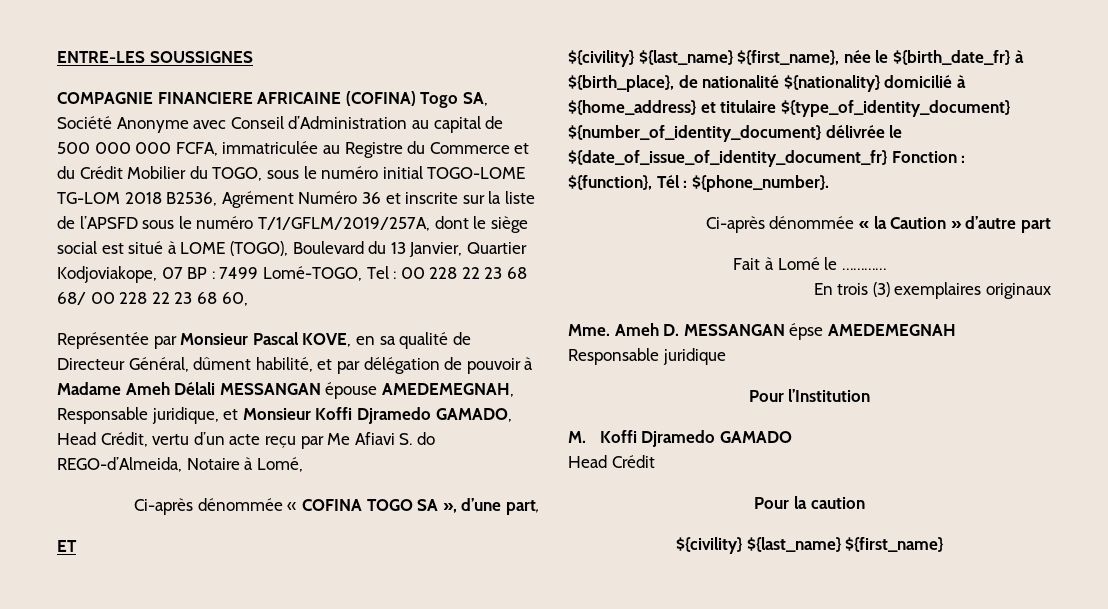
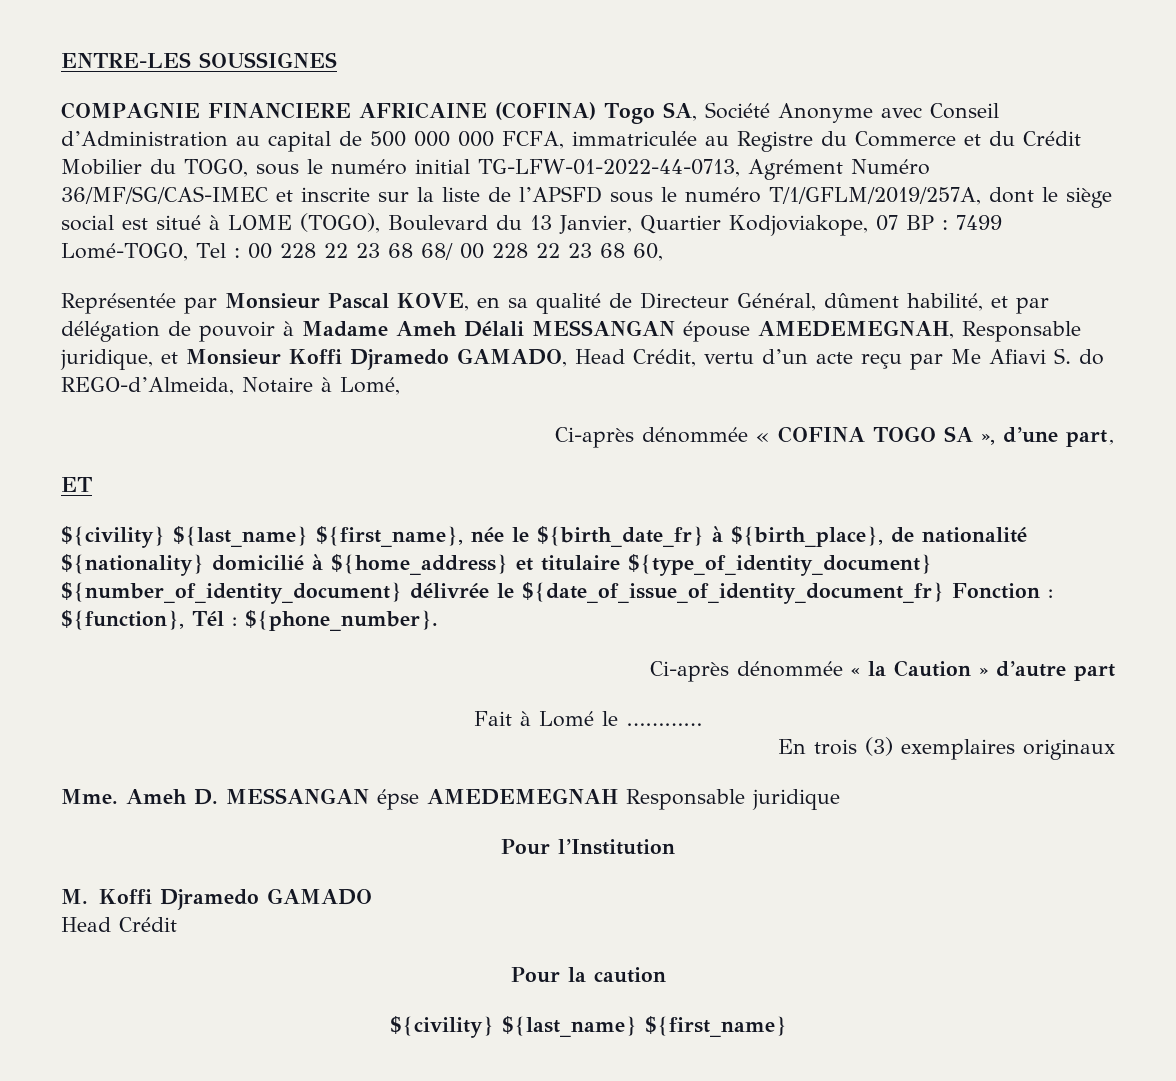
- COMPAGNIE FINANCIERE AFRICAINE (COFINA) Togo SA, Société Anonyme avec Conseil d’Administration au capital de 500 000 000 FCFA, immatriculée au Registre du Commerce et du Crédit Mobilier du TOGO, sous le numéro initial TOGO-LOME TG-LOM 2018 B2536, Agrément Numéro 36 et inscrite sur la liste de l’APSFD sous le numéro T/1/GFLM/2019/257A, dont le siège social est situé à LOME (TOGO), Boulevard du 13 Janvier, Quartier Kodjoviakope, 07 BP :
+ COMPAGNIE FINANCIERE AFRICAINE (COFINA) Togo SA, Société Anonyme avec Conseil d’Administration au capital de 500 000 000 FCFA, immatriculée au Registre du Commerce et du Crédit Mobilier du TOGO, sous le numéro initial TG-LFW-01-2022-44-0713, Agrément Numéro 36/MF/SG/CAS-IMEC et inscrite sur la liste de l’APSFD sous le numéro T/1/GFLM/2019/257A, dont le siège social est situé à LOME (TOGO), Boulevard du 13 Janvier, Quartier Kodjoviakope, 07 BP :

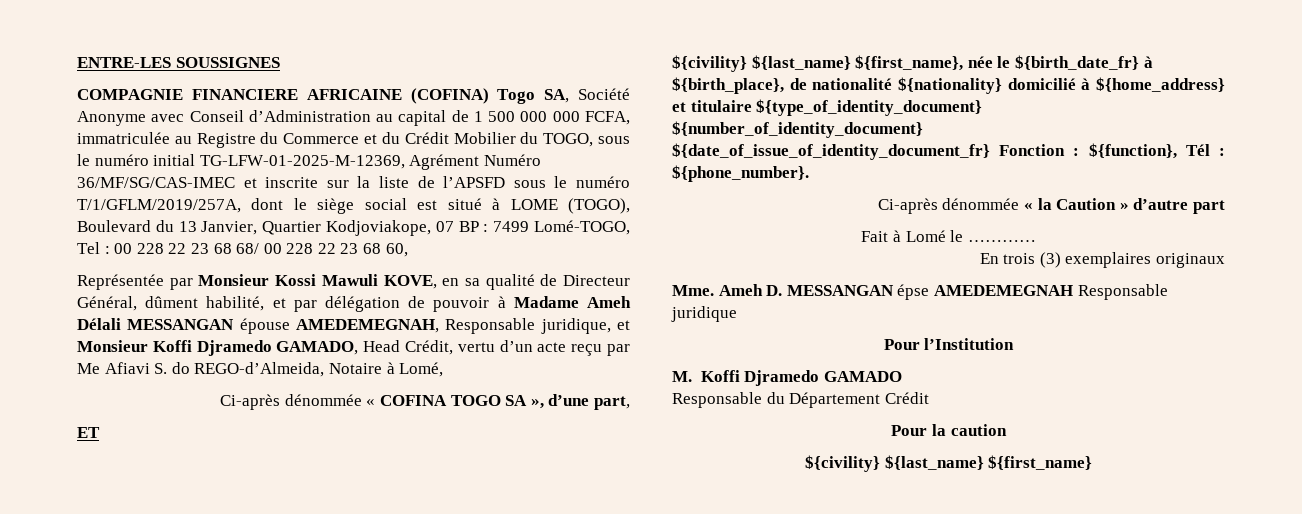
- COMPAGNIE FINANCIERE AFRICAINE (COFINA) Togo SA, Société Anonyme avec Conseil d’Administration au capital de 500 000 000 FCFA, immatriculée au Registre du Commerce et du Crédit Mobilier du TOGO, sous le numéro initial TG-LFW-01-2022-44-0713, Agrément Numéro 36/MF/SG/CAS-IMEC et inscrite sur la liste de l’APSFD sous le numéro T/1/GFLM/2019/257A, dont le siège social est situé à LOME (TOGO), Boulevard du 13 Janvier, Quartier Kodjoviakope, 07 BP :
+ COMPAGNIE FINANCIERE AFRICAINE (COFINA) Togo SA, Société Anonyme avec Conseil d’Administration au capital de 1 500 000 000 FCFA, immatriculée au Registre du Commerce et du Crédit Mobilier du TOGO, sous le numéro initial TG-LFW-01-2025-M-12369, Agrément Numéro 36/MF/SG/CAS-IMEC et inscrite sur la liste de l’APSFD sous le numéro T/1/GFLM/2019/257A, dont le siège social est situé à LOME (TOGO), Boulevard du 13 Janvier, Quartier Kodjoviakope, 07 BP :
- Représentée par Monsieur Pascal KOVE, en sa qualité de Directeur Général, dûment habilité, et par délégation de pouvoir à Madame Ameh Délali MESSANGAN épouse AMEDEMEGNAH, Responsable juridique, et Monsieur Koffi Djramedo GAMADO, Head Crédit, vertu d’un acte reçu par Me Afiavi S. do REGO-d’Almeida, Notaire à Lomé,
+ Représentée par Monsieur Kossi Mawuli KOVE, en sa qualité de Directeur Général, dûment habilité, et par délégation de pouvoir à Madame Ameh Délali MESSANGAN épouse AMEDEMEGNAH, Responsable juridique, et Monsieur Koffi Djramedo GAMADO, Head Crédit, vertu d’un acte reçu par Me Afiavi S. do REGO-d’Almeida, Notaire à Lomé,
- ${civility} ${last_name} ${first_name}, née le ${birth_date_fr} à ${birth_place}, de nationalité ${nationality} domicilié à ${home_address} et titulaire ${type_of_identity_document} ${number_of_identity_document} délivrée le ${date_of_issue_of_identity_document_fr} Fonction : ${function}, Tél : ${phone_number}.
+ ${civility} ${last_name} ${first_name}, née le ${birth_date_fr} à ${birth_place}, de nationalité ${nationality} domicilié à ${home_address} et titulaire ${type_of_identity_document} ${number_of_identity_document} ${date_of_issue_of_identity_document_fr} Fonction : ${function}, Tél : ${phone_number}.
- Head Crédit
+ Responsable du Département Crédit

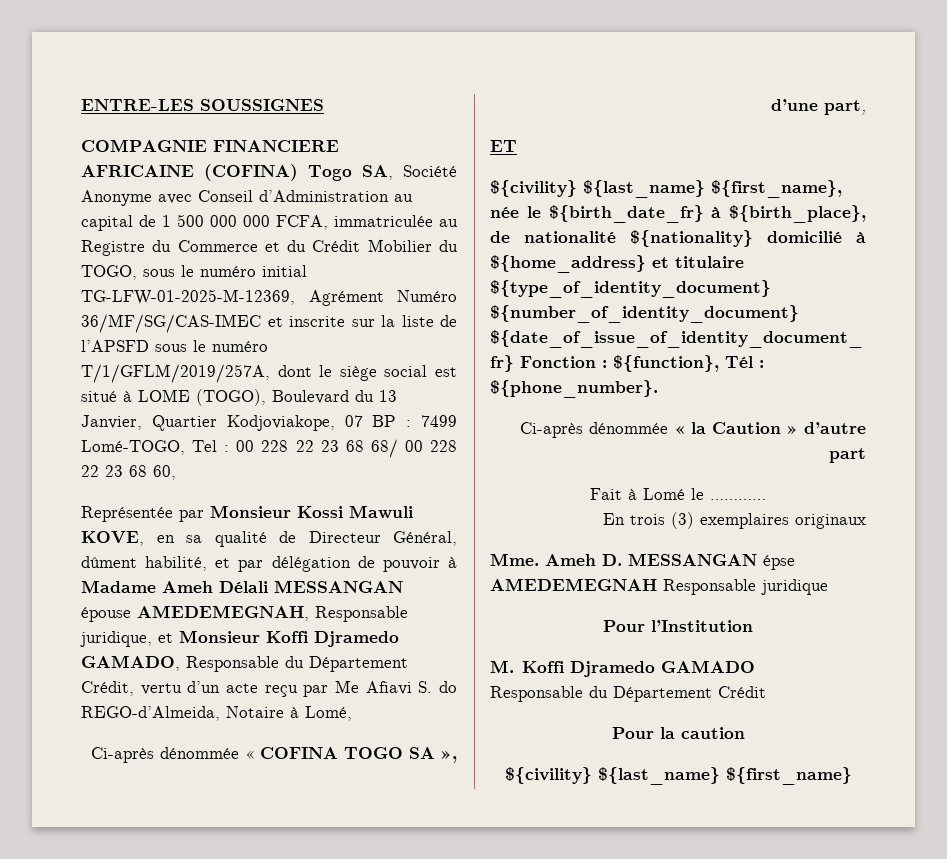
- Représentée par Monsieur Kossi Mawuli KOVE, en sa qualité de Directeur Général, dûment habilité, et par délégation de pouvoir à Madame Ameh Délali MESSANGAN épouse AMEDEMEGNAH, Responsable juridique, et Monsieur Koffi Djramedo GAMADO, Head Crédit, vertu d’un acte reçu par Me Afiavi S. do REGO-d’Almeida, Notaire à Lomé,
+ Représentée par Monsieur Kossi Mawuli KOVE, en sa qualité de Directeur Général, dûment habilité, et par délégation de pouvoir à Madame Ameh Délali MESSANGAN épouse AMEDEMEGNAH, Responsable juridique, et Monsieur Koffi Djramedo GAMADO, Responsable du Département Crédit, vertu d’un acte reçu par Me Afiavi S. do REGO-d’Almeida, Notaire à Lomé,

